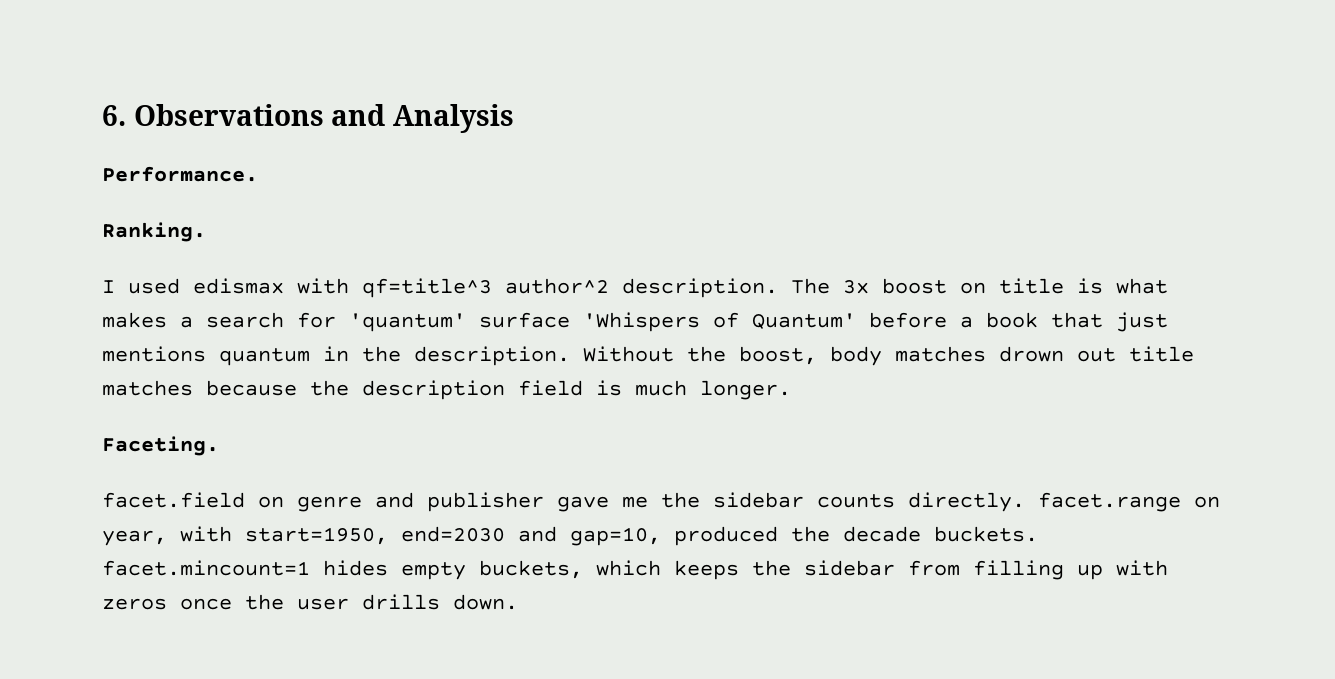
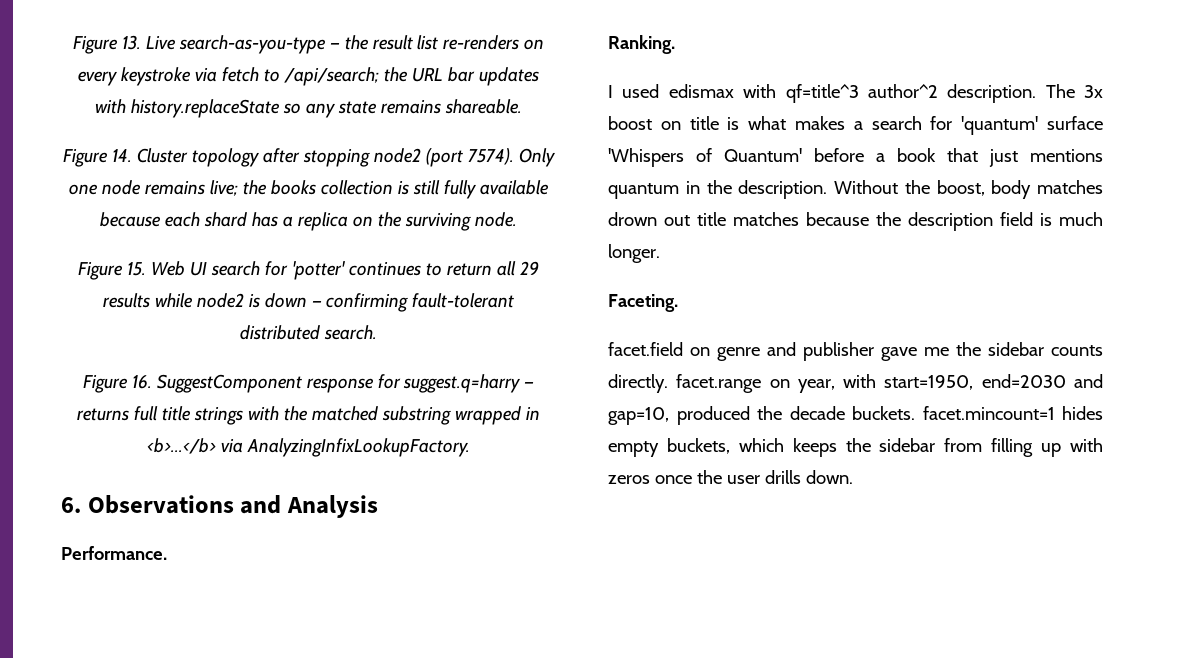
+ Figure 13. Live search-as-you-type — the result list re-renders on every keystroke via fetch to /api/search; the URL bar updates with history.replaceState so any state remains shareable.
+ Figure 14. Cluster topology after stopping node2 (port 7574). Only one node remains live; the books collection is still fully available because each shard has a replica on the surviving node.
+ Figure 15. Web UI search for 'potter' continues to return all 29 results while node2 is down — confirming fault-tolerant distributed search.
+ Figure 16. SuggestComponent response for suggest.q=harry — returns full title strings with the matched substring wrapped in <b>...</b> via AnalyzingInfixLookupFactory.

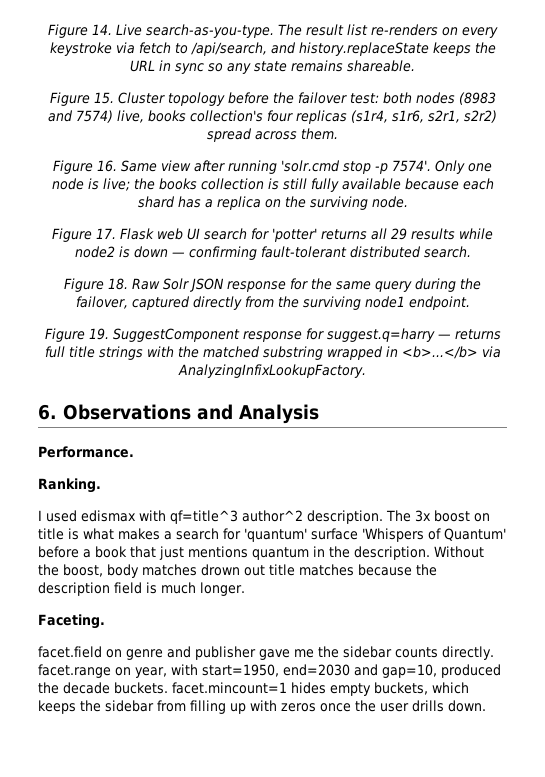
- Figure 13. Live search-as-you-type — the result list re-renders on every keystroke via fetch to /api/search; the URL bar updates with history.replaceState so any state remains shareable.
+ Figure 14. Live search-as-you-type. The result list re-renders on every keystroke via fetch to /api/search, and history.replaceState keeps the URL in sync so any state remains shareable.
- Figure 14. Cluster topology after stopping node2 (port 7574).
+ Figure 15. Cluster topology before the failover test: both nodes (8983 and 7574) live, books collection's four replicas (s1r4, s1r6, s2r1, s2r2) spread across them.
+ Figure 16. Same view after running 'solr.cmd stop -p 7574'.
- Only one node remains live; the books collection is still fully available because each shard has a replica on the surviving node.
+ Only one node is live; the books collection is still fully available because each shard has a replica on the surviving node.
- Figure 15. Web UI search for 'potter' continues to return all 29 results while node2 is down — confirming fault-tolerant distributed search.
+ Figure 17. Flask web UI search for 'potter' returns all 29 results while node2 is down — confirming fault-tolerant distributed search.
- Figure 16. SuggestComponent response for suggest.q=harry — returns full title strings with the matched substring wrapped in <b>...</b> via AnalyzingInfixLookupFactory.
+ Figure 18. Raw Solr JSON response for the same query during the failover, captured directly from the surviving node1 endpoint.
+ Figure 19. SuggestComponent response for suggest.q=harry — returns full title strings with the matched substring wrapped in <b>...</b> via AnalyzingInfixLookupFactory.

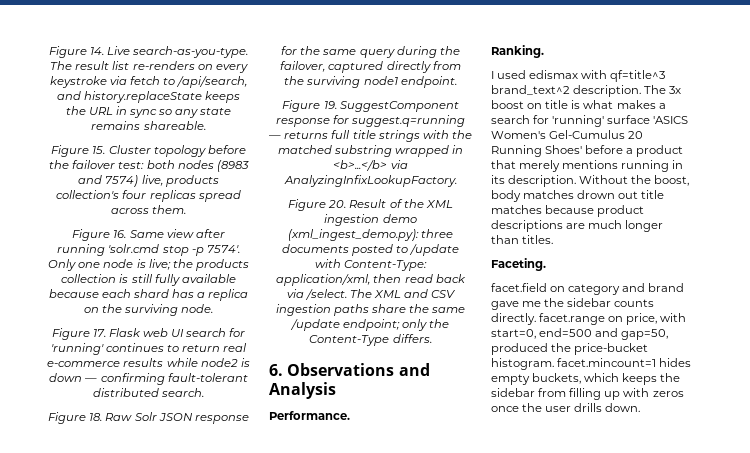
- Figure 15. Cluster topology before the failover test: both nodes (8983 and 7574) live, books collection's four replicas (s1r4, s1r6, s2r1, s2r2) spread across them.
+ Figure 15. Cluster topology before the failover test: both nodes (8983 and 7574) live, products collection's four replicas spread across them.
- Only one node is live; the books collection is still fully available because each shard has a replica on the surviving node.
+ Only one node is live; the products collection is still fully available because each shard has a replica on the surviving node.
- Figure 17. Flask web UI search for 'potter' returns all 29 results while node2 is down — confirming fault-tolerant distributed search.
+ Figure 17. Flask web UI search for 'running' continues to return real e-commerce results while node2 is down — confirming fault-tolerant distributed search.
- Figure 19. SuggestComponent response for suggest.q=harry — returns full title strings with the matched substring wrapped in <b>...</b> via AnalyzingInfixLookupFactory.
+ Figure 19. SuggestComponent response for suggest.q=running — returns full title strings with the matched substring wrapped in <b>...</b> via AnalyzingInfixLookupFactory.
+ Figure 20. Result of the XML ingestion demo (xml_ingest_demo.py): three documents posted to /update with Content-Type: application/xml, then read back via /select. The XML and CSV ingestion paths share the same /update endpoint; only the Content-Type differs.
- I used edismax with qf=title^3 author^2 description.
+ I used edismax with qf=title^3 brand_text^2 description.
- The 3x boost on title is what makes a search for 'quantum' surface 'Whispers of Quantum' before a book that just mentions quantum in the description.
+ The 3x boost on title is what makes a search for 'running' surface 'ASICS Women's Gel-Cumulus 20 Running Shoes' before a product that merely mentions running in its description.
- Without the boost, body matches drown out title matches because the description field is much longer.
+ Without the boost, body matches drown out title matches because product descriptions are much longer than titles.
- facet.field on genre and publisher gave me the sidebar counts directly. facet.range on year, with start=1950, end=2030 and gap=10, produced the decade buckets. facet.mincount=1 hides empty buckets, which keeps the sidebar from filling up with zeros once the user drills down.
+ facet.field on category and brand gave me the sidebar counts directly. facet.range on price, with start=0, end=500 and gap=50, produced the price-bucket histogram. facet.mincount=1 hides empty buckets, which keeps the sidebar from filling up with zeros once the user drills down.

